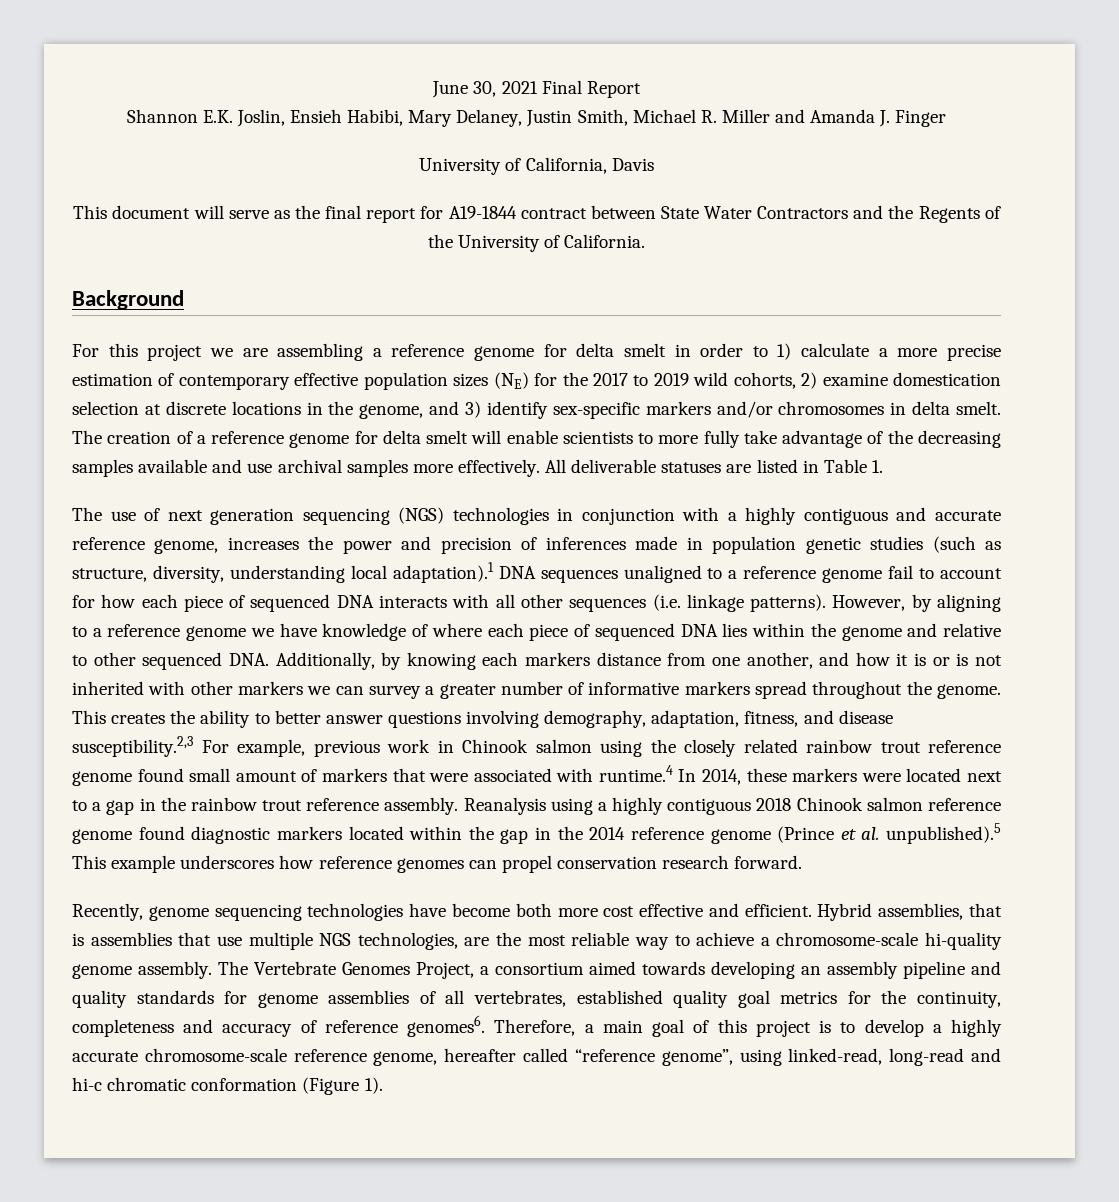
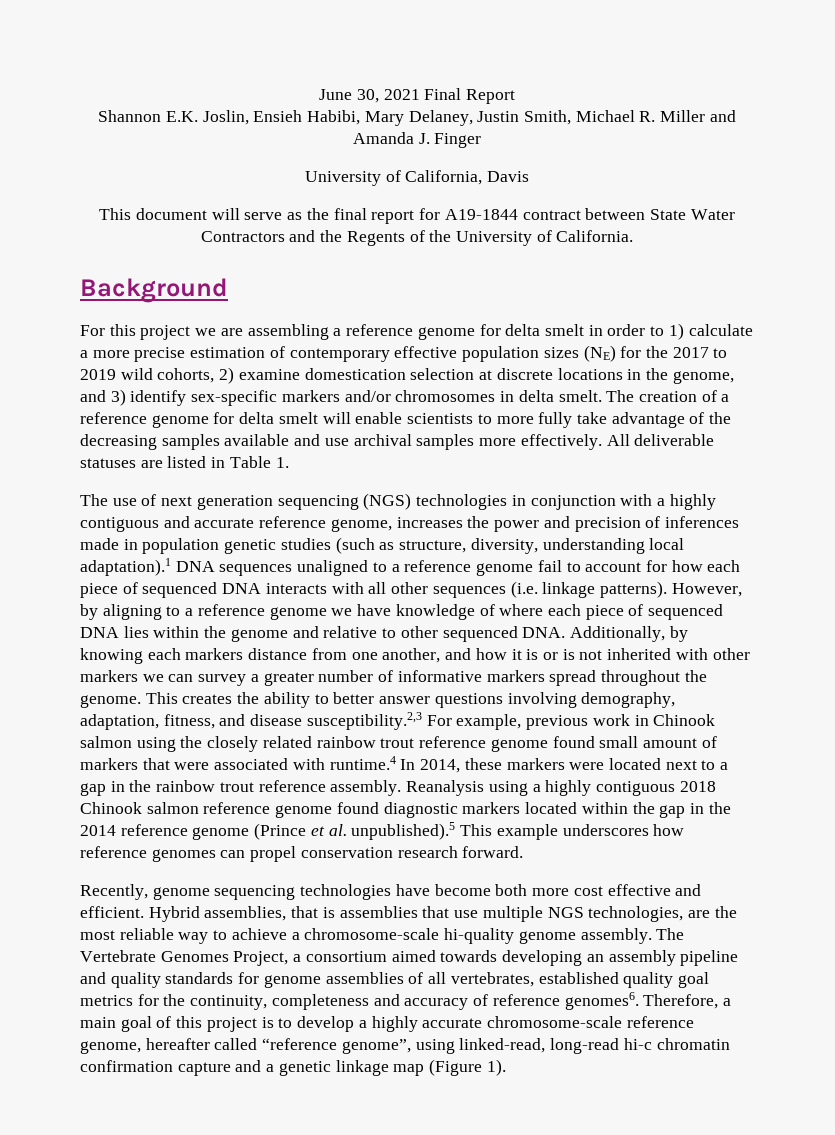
- Therefore, a main goal of this project is to develop a highly accurate chromosome-scale reference genome, hereafter called “reference genome”, using linked-read, long-read and hi-c chromatic conformation (Figure 1).
+ Therefore, a main goal of this project is to develop a highly accurate chromosome-scale reference genome, hereafter called “reference genome”, using linked-read, long-read hi-c chromatin confirmation capture and a genetic linkage map (Figure 1).

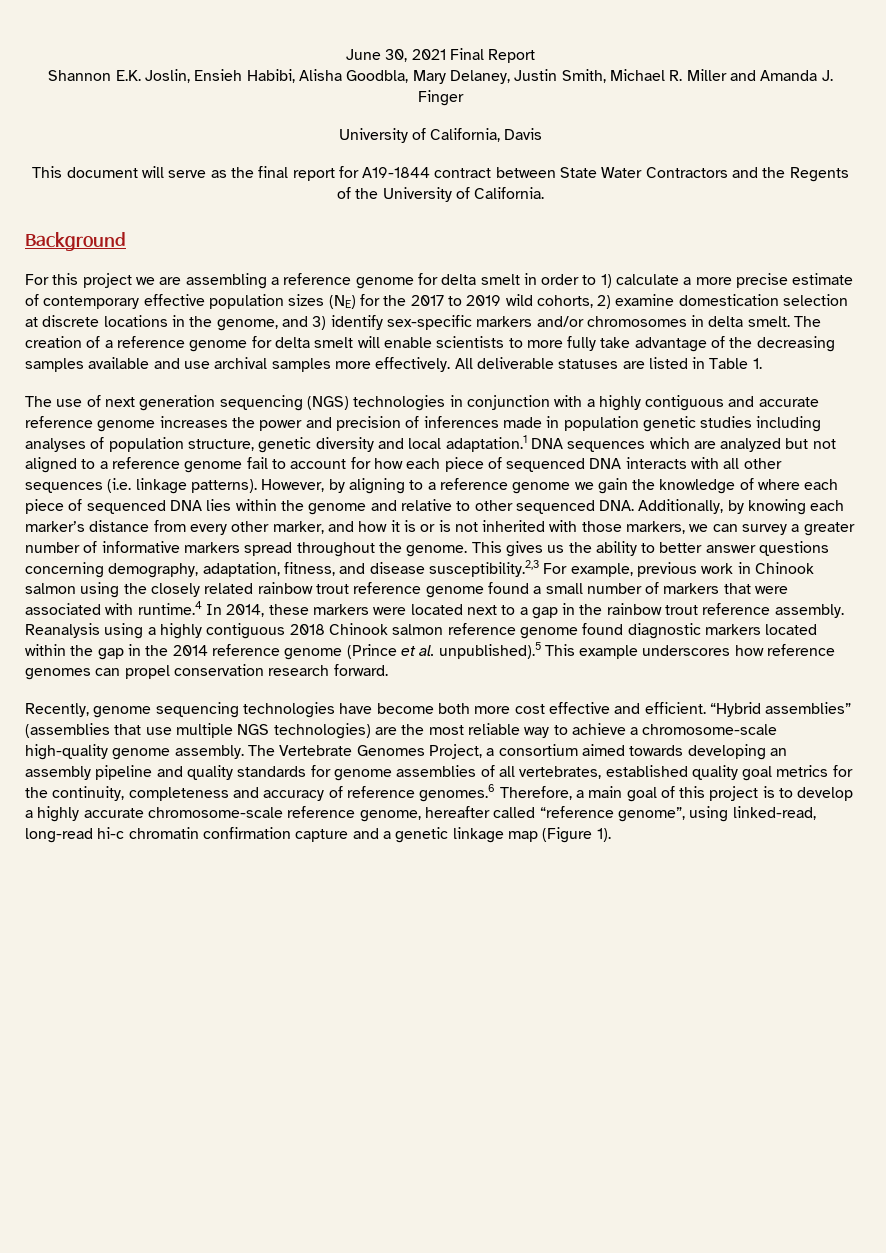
- Shannon E.K. Joslin, Ensieh Habibi, Mary Delaney, Justin Smith, Michael R. Miller and Amanda J. Finger
+ Shannon E.K. Joslin, Ensieh Habibi, Alisha Goodbla, Mary Delaney, Justin Smith, Michael R. Miller and Amanda J. Finger
- For this project we are assembling a reference genome for delta smelt in order to 1) calculate a more precise estimation of contemporary effective population sizes (NE) for the 2017 to 2019 wild cohorts, 2) examine domestication selection at discrete locations in the genome, and 3) identify sex-specific markers and/or chromosomes in delta smelt.
+ For this project we are assembling a reference genome for delta smelt in order to 1) calculate a more precise estimate of contemporary effective population sizes (NE) for the 2017 to 2019 wild cohorts, 2) examine domestication selection at discrete locations in the genome, and 3) identify sex-specific markers and/or chromosomes in delta smelt.
- The use of next generation sequencing (NGS) technologies in conjunction with a highly contiguous and accurate reference genome, increases the power and precision of inferences made in population genetic studies (such as structure, diversity, understanding local adaptation).1 DNA sequences unaligned to a reference genome fail to account for how each piece of sequenced DNA interacts with all other sequences (i.e. linkage patterns).
+ The use of next generation sequencing (NGS) technologies in conjunction with a highly contiguous and accurate reference genome increases the power and precision of inferences made in population genetic studies including analyses of population structure, genetic diversity and local adaptation.1 DNA sequences which are analyzed but not aligned to a reference genome fail to account for how each piece of sequenced DNA interacts with all other sequences (i.e. linkage patterns).
- However, by aligning to a reference genome we have knowledge of where each piece of sequenced DNA lies within the genome and relative to other sequenced DNA. Additionally, by knowing each markers distance from one another, and how it is or is not inherited with other markers we can survey a greater number of informative markers spread throughout the genome.
+ However, by aligning to a reference genome we gain the knowledge of where each piece of sequenced DNA lies within the genome and relative to other sequenced DNA. Additionally, by knowing each marker’s distance from every other marker, and how it is or is not inherited with those markers, we can survey a greater number of informative markers spread throughout the genome.
- This creates the ability to better answer questions involving demography, adaptation, fitness, and disease susceptibility.2,3 For example, previous work in Chinook salmon using the closely related rainbow trout reference genome found small amount of markers that were associated with runtime.4 In 2014, these markers were located next to a gap in the rainbow trout reference assembly.
+ This gives us the ability to better answer questions concerning demography, adaptation, fitness, and disease susceptibility.2,3 For example, previous work in Chinook salmon using the closely related rainbow trout reference genome found a small number of markers that were associated with runtime.4 In 2014, these markers were located next to a gap in the rainbow trout reference assembly.
- Hybrid assemblies, that is assemblies that use multiple NGS technologies, are the most reliable way to achieve a chromosome-scale hi-quality genome assembly.
+ “Hybrid assemblies” (assemblies that use multiple NGS technologies) are the most reliable way to achieve a chromosome-scale high-quality genome assembly.
- The Vertebrate Genomes Project, a consortium aimed towards developing an assembly pipeline and quality standards for genome assemblies of all vertebrates, established quality goal metrics for the continuity, completeness and accuracy of reference genomes6. Therefore, a main goal of this project is to develop a highly accurate chromosome-scale reference genome, hereafter called “reference genome”, using linked-read, long-read hi-c chromatin confirmation capture and a genetic linkage map (Figure 1).
+ The Vertebrate Genomes Project, a consortium aimed towards developing an assembly pipeline and quality standards for genome assemblies of all vertebrates, established quality goal metrics for the continuity, completeness and accuracy of reference genomes.6 Therefore, a main goal of this project is to develop a highly accurate chromosome-scale reference genome, hereafter called “reference genome”, using linked-read, long-read hi-c chromatin confirmation capture and a genetic linkage map (Figure 1).

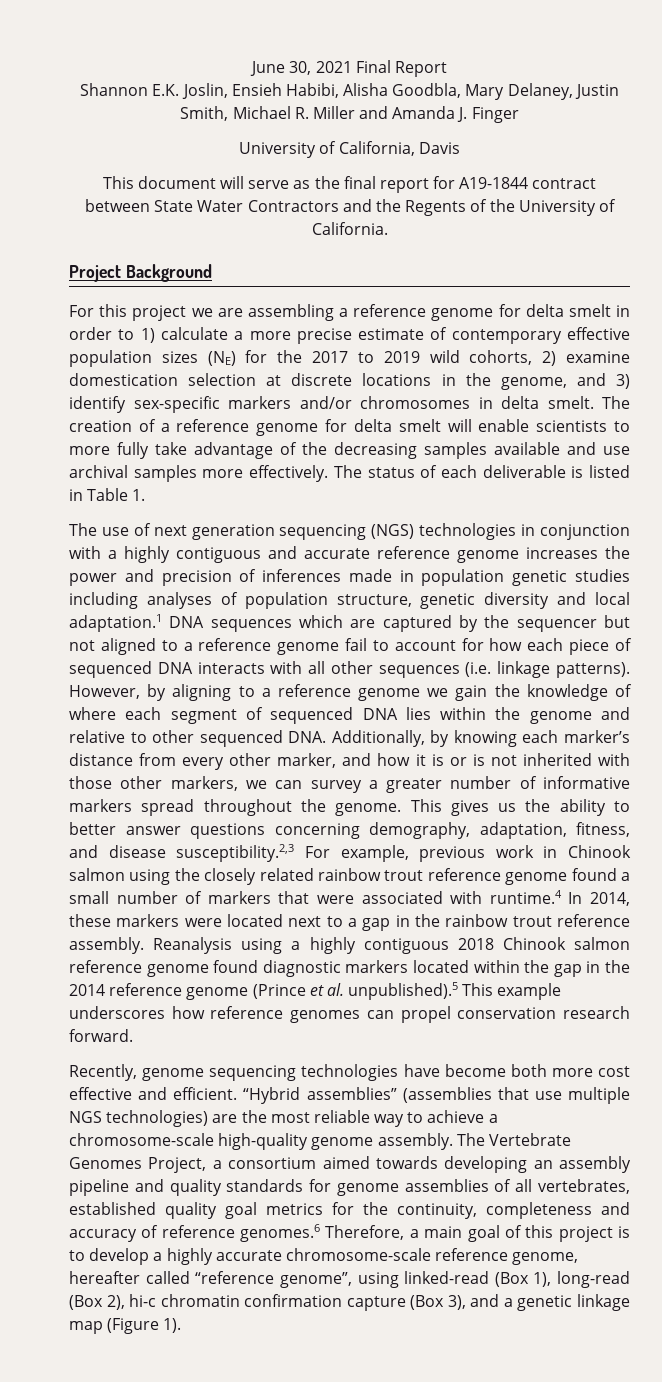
- Background
+ Project Background
- All deliverable statuses are listed in Table 1.
+ The status of each deliverable is listed in Table 1.
- The use of next generation sequencing (NGS) technologies in conjunction with a highly contiguous and accurate reference genome increases the power and precision of inferences made in population genetic studies including analyses of population structure, genetic diversity and local adaptation.1 DNA sequences which are analyzed but not aligned to a reference genome fail to account for how each piece of sequenced DNA interacts with all other sequences (i.e. linkage patterns).
+ The use of next generation sequencing (NGS) technologies in conjunction with a highly contiguous and accurate reference genome increases the power and precision of inferences made in population genetic studies including analyses of population structure, genetic diversity and local adaptation.1 DNA sequences which are captured by the sequencer but not aligned to a reference genome fail to account for how each piece of sequenced DNA interacts with all other sequences (i.e. linkage patterns).
- However, by aligning to a reference genome we gain the knowledge of where each piece of sequenced DNA lies within the genome and relative to other sequenced DNA. Additionally, by knowing each marker’s distance from every other marker, and how it is or is not inherited with those markers, we can survey a greater number of informative markers spread throughout the genome.
+ However, by aligning to a reference genome we gain the knowledge of where each segment of sequenced DNA lies within the genome and relative to other sequenced DNA. Additionally, by knowing each marker’s distance from every other marker, and how it is or is not inherited with those other markers, we can survey a greater number of informative markers spread throughout the genome.
- The Vertebrate Genomes Project, a consortium aimed towards developing an assembly pipeline and quality standards for genome assemblies of all vertebrates, established quality goal metrics for the continuity, completeness and accuracy of reference genomes.6 Therefore, a main goal of this project is to develop a highly accurate chromosome-scale reference genome, hereafter called “reference genome”, using linked-read, long-read hi-c chromatin confirmation capture and a genetic linkage map (Figure 1).
+ The Vertebrate Genomes Project, a consortium aimed towards developing an assembly pipeline and quality standards for genome assemblies of all vertebrates, established quality goal metrics for the continuity, completeness and accuracy of reference genomes.6 Therefore, a main goal of this project is to develop a highly accurate chromosome-scale reference genome, hereafter called “reference genome”, using linked-read (Box 1), long-read (Box 2), hi-c chromatin confirmation capture (Box 3), and a genetic linkage map (Figure 1).

